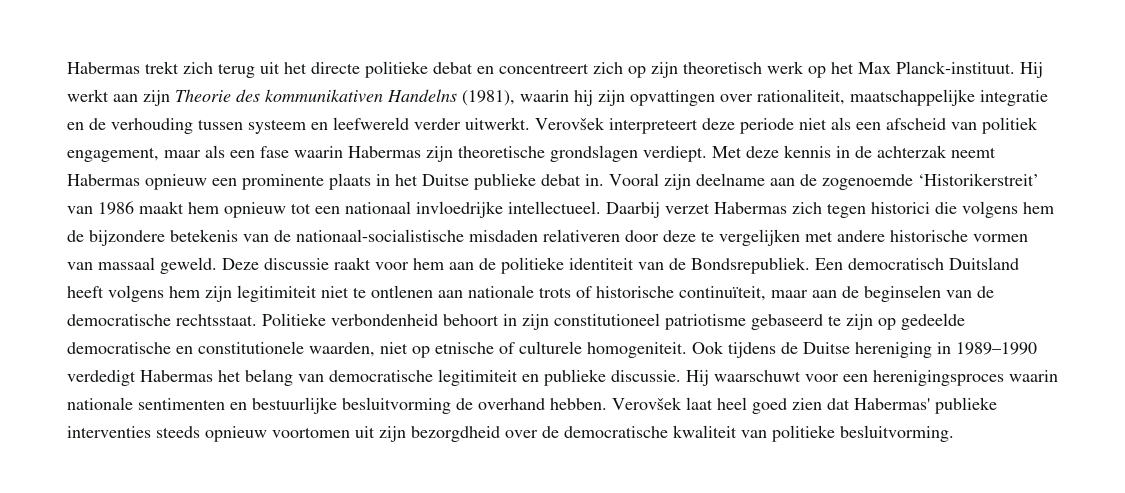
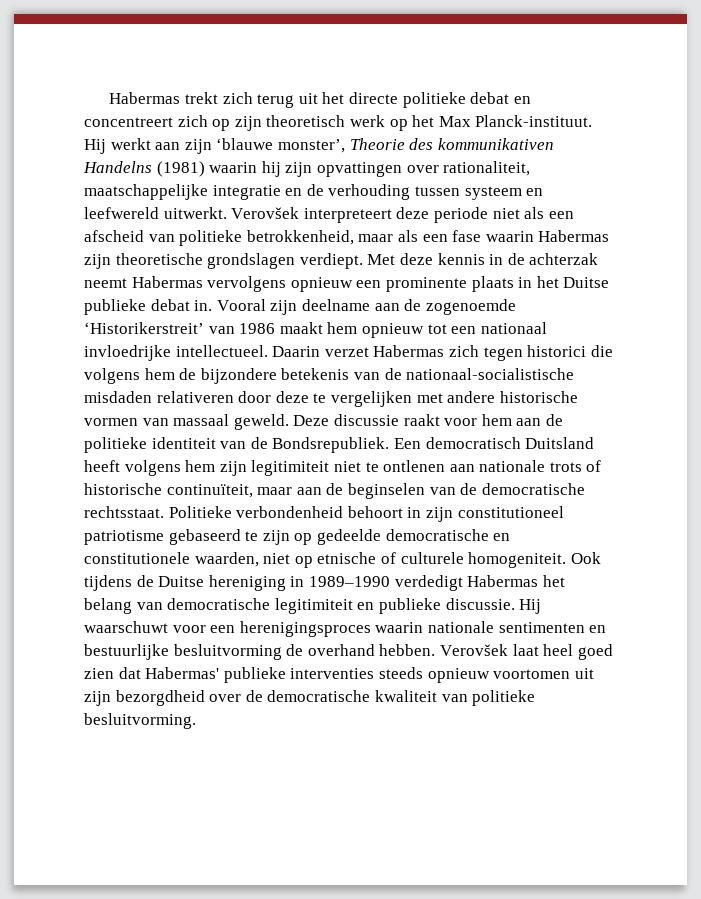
- Hij werkt aan zijn Theorie des kommunikativen Handelns (1981), waarin hij zijn opvattingen over rationaliteit, maatschappelijke integratie en de verhouding tussen systeem en leefwereld verder uitwerkt.
+ Hij werkt aan zijn ‘blauwe monster’, Theorie des kommunikativen Handelns (1981) waarin hij zijn opvattingen over rationaliteit, maatschappelijke integratie en de verhouding tussen systeem en leefwereld uitwerkt.
- Verovšek interpreteert deze periode niet als een afscheid van politiek engagement, maar als een fase waarin Habermas zijn theoretische grondslagen verdiept.
+ Verovšek interpreteert deze periode niet als een afscheid van politieke betrokkenheid, maar als een fase waarin Habermas zijn theoretische grondslagen verdiept.
- Met deze kennis in de achterzak neemt Habermas opnieuw een prominente plaats in het Duitse publieke debat in.
+ Met deze kennis in de achterzak neemt Habermas vervolgens opnieuw een prominente plaats in het Duitse publieke debat in.
- Daarbij verzet Habermas zich tegen historici die volgens hem de bijzondere betekenis van de nationaal-socialistische misdaden relativeren door deze te vergelijken met andere historische vormen van massaal geweld.
+ Daarin verzet Habermas zich tegen historici die volgens hem de bijzondere betekenis van de nationaal-socialistische misdaden relativeren door deze te vergelijken met andere historische vormen van massaal geweld.

